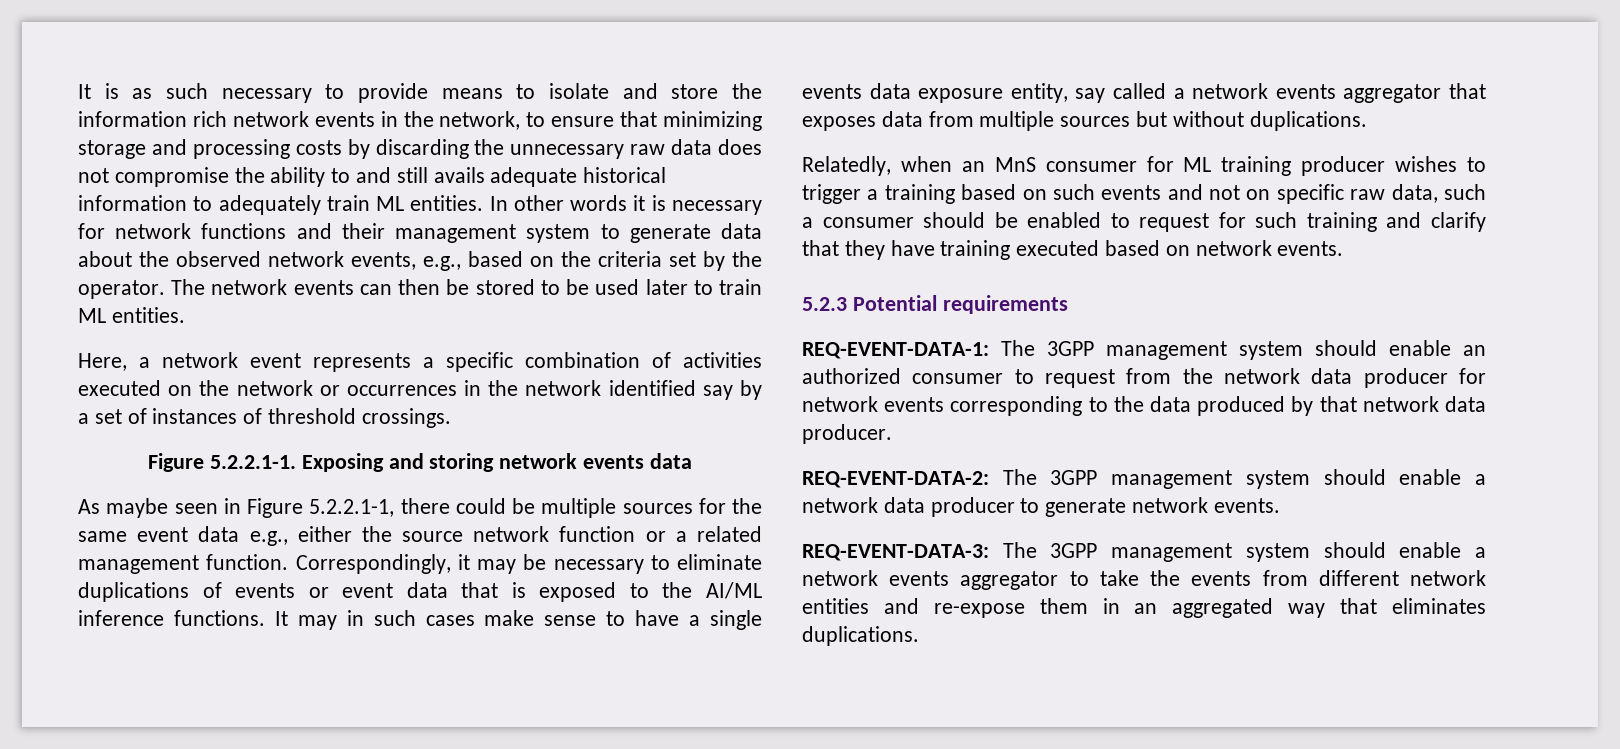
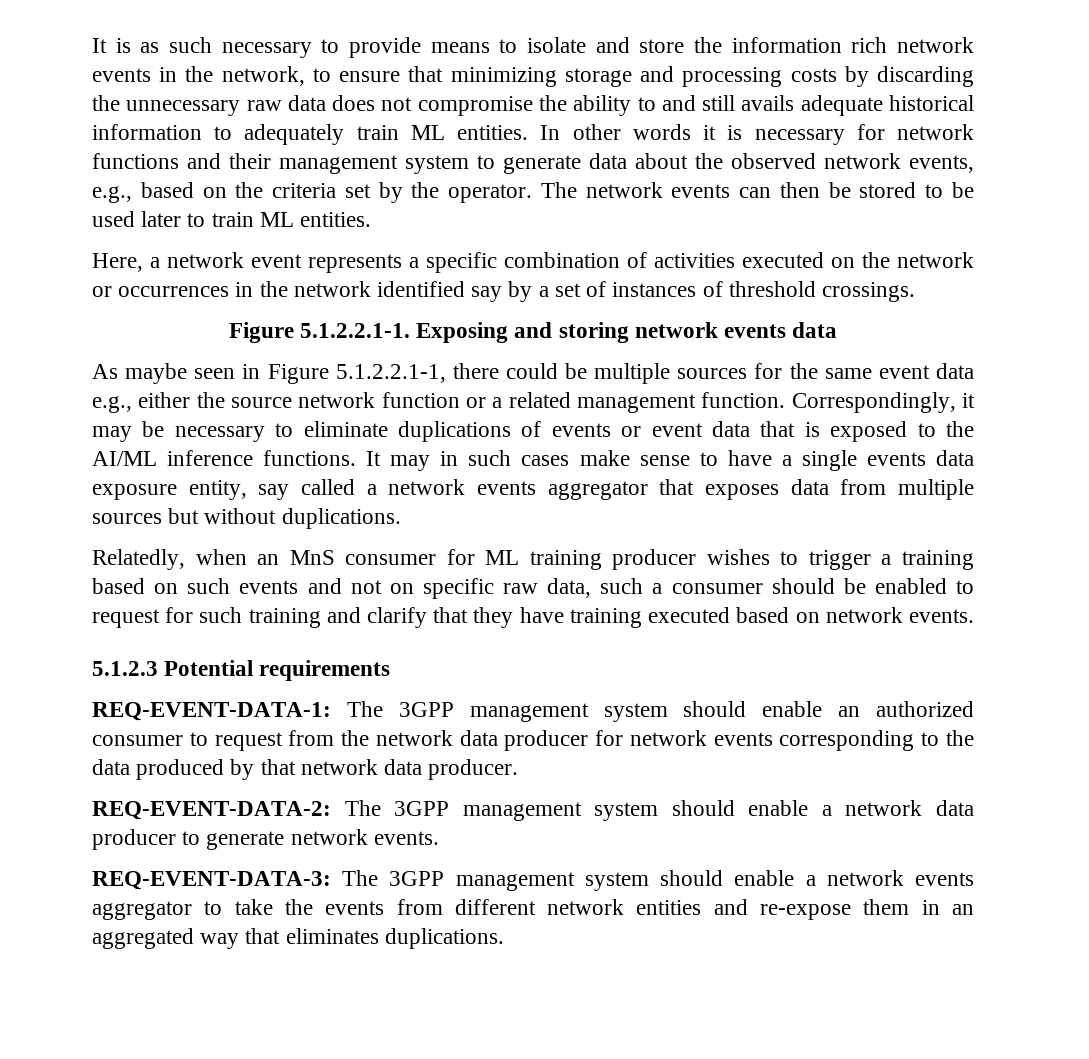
- Figure 5.2.2.1-1. Exposing and storing network events data
+ Figure 5.1.2.2.1-1. Exposing and storing network events data
- As maybe seen in Figure 5.2.2.1-1, there could be multiple sources for the same event data e.g., either the source network function or a related management function.
+ As maybe seen in Figure 5.1.2.2.1-1, there could be multiple sources for the same event data e.g., either the source network function or a related management function.
- 5.2.3 Potential requirements
+ 5.1.2.3 Potential requirements

